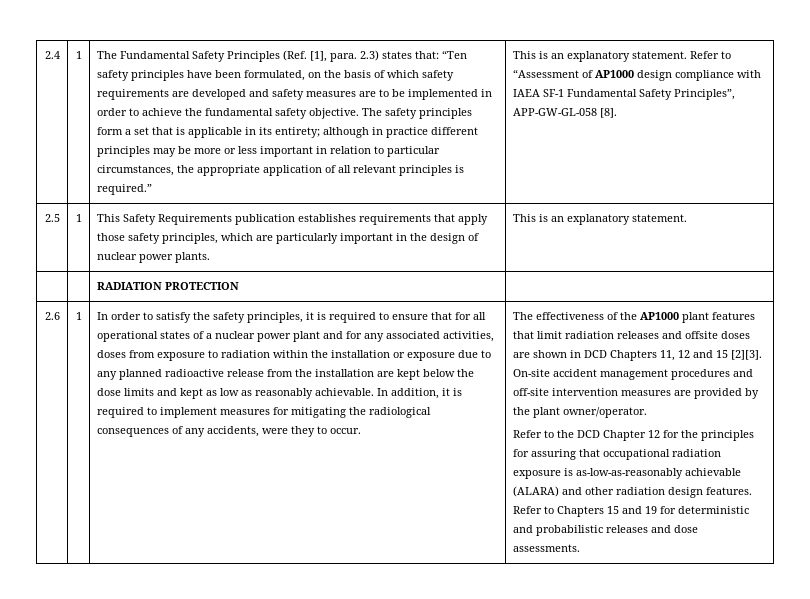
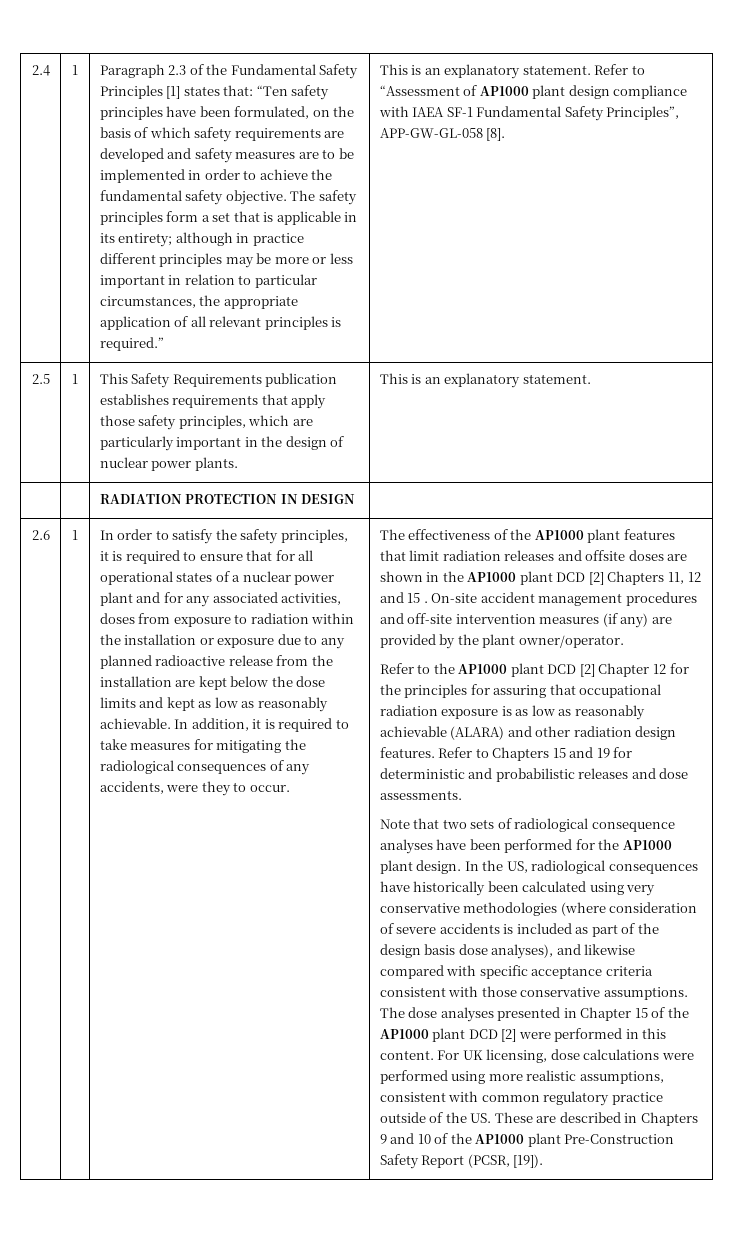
- The Fundamental Safety Principles (Ref. [1], para. 2.3) states that: “Ten safety principles have been formulated, on the basis of which safety requirements are developed and safety measures are to be implemented in order to achieve the fundamental safety objective.
+ Paragraph 2.3 of the Fundamental Safety Principles [1] states that: “Ten safety principles have been formulated, on the basis of which safety requirements are developed and safety measures are to be implemented in order to achieve the fundamental safety objective.
- Refer to “Assessment of AP1000 design compliance with IAEA SF-1 Fundamental Safety Principles”, APP-GW-GL-058 [8].
+ Refer to “Assessment of AP1000 plant design compliance with IAEA SF-1 Fundamental Safety Principles”, APP-GW-GL-058 [8].
- | | RADIATION PROTECTION |
+ | | RADIATION PROTECTION IN DESIGN |
- In addition, it is required to implement measures for mitigating the radiological consequences of any accidents, were they to occur.
+ In addition, it is required to take measures for mitigating the radiological consequences of any accidents, were they to occur.
- The effectiveness of the AP1000 plant features that limit radiation releases and offsite doses are shown in DCD Chapters 11, 12 and 15 [2][3].
+ The effectiveness of the AP1000 plant features that limit radiation releases and offsite doses are shown in the AP1000 plant DCD [2] Chapters 11, 12 and 15 .
- On-site accident management procedures and off-site intervention measures are provided by the plant owner/operator.
+ On-site accident management procedures and off-site intervention measures (if any) are provided by the plant owner/operator.
- Refer to the DCD Chapter 12 for the principles for assuring that occupational radiation exposure is as-low-as-reasonably achievable (ALARA) and other radiation design features.
+ Refer to the AP1000 plant DCD [2] Chapter 12 for the principles for assuring that occupational radiation exposure is as low as reasonably achievable (ALARA) and other radiation design features.
+ Note that two sets of radiological consequence analyses have been performed for the AP1000 plant design. In the US, radiological consequences have historically been calculated using very conservative methodologies (where consideration of severe accidents is included as part of the design basis dose analyses), and likewise compared with specific acceptance criteria consistent with those conservative assumptions. The dose analyses presented in Chapter 15 of the AP1000 plant DCD [2] were performed in this content. For UK licensing, dose calculations were performed using more realistic assumptions, consistent with common regulatory practice outside of the US. These are described in Chapters 9 and 10 of the AP1000 plant Pre-Construction Safety Report (PCSR, [19]).

